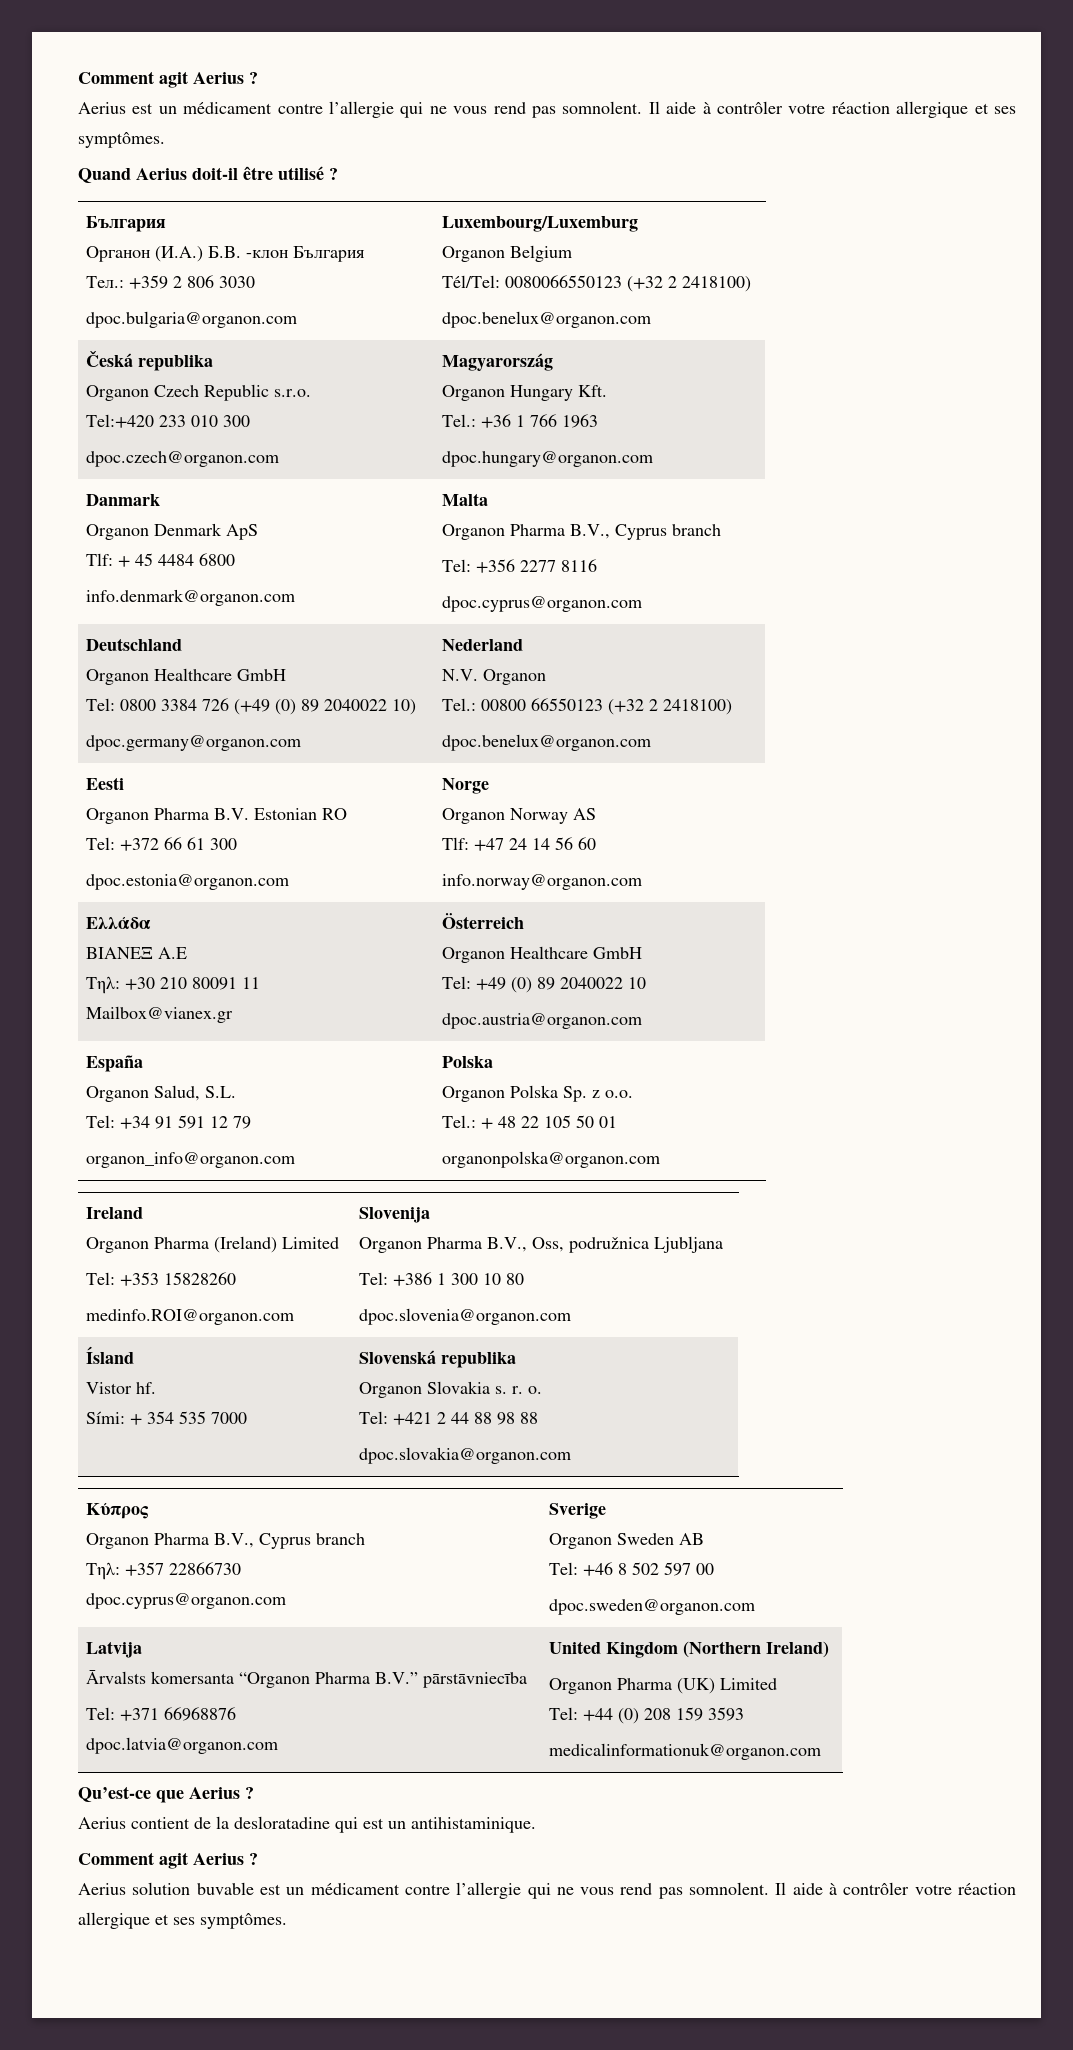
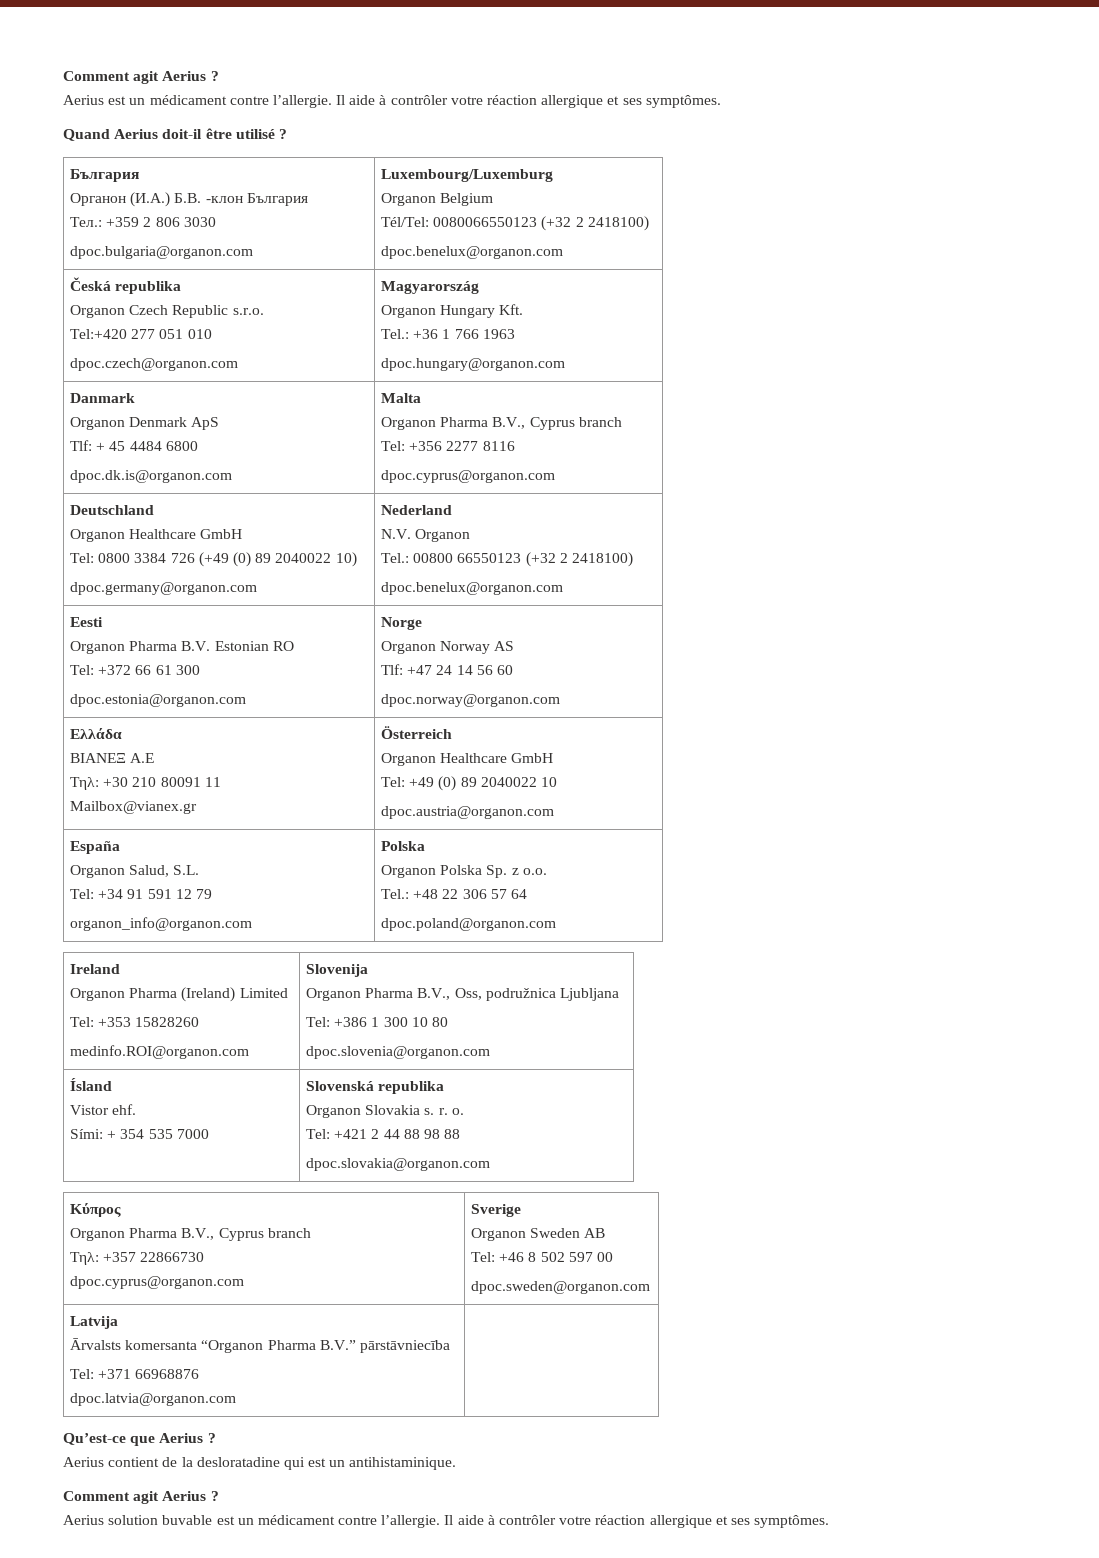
- Aerius est un médicament contre l’allergie qui ne vous rend pas somnolent.
+ Aerius est un médicament contre l’allergie.
  Česká republika
  Organon Czech Republic s.r.o.
- Tel:+420 233 010 300
+ Tel:+420 277 051 010
  Danmark
  Organon Denmark ApS
  Tlf: + 45 4484 6800
- info.denmark@organon.com | Malta
+ dpoc.dk.is@organon.com | Malta
  Eesti
  Organon Pharma B.V. Estonian RO
  Tel: +372 66 61 300
  dpoc.estonia@organon.com | Norge
  Organon Norway AS
  Tlf: +47 24 14 56 60
- info.norway@organon.com
+ dpoc.norway@organon.com
  España
  Organon Salud, S.L.
  Tel: +34 91 591 12 79
  organon_info@organon.com | Polska
  Organon Polska Sp. z o.o.
- Tel.: + 48 22 105 50 01
- organonpolska@organon.com
+ Tel.: +48 22 306 57 64
+ dpoc.poland@organon.com
  Ísland
- Vistor hf.
+ Vistor ehf.
  Latvija
  Ārvalsts komersanta “Organon Pharma B.V.” pārstāvniecība
  Tel: +371 66968876
- dpoc.latvia@organon.com | United Kingdom (Northern Ireland)
- Organon Pharma (UK) Limited
- Tel: +44 (0) 208 159 3593
- medicalinformationuk@organon.com
+ dpoc.latvia@organon.com |
- Aerius solution buvable est un médicament contre l’allergie qui ne vous rend pas somnolent.
+ Aerius solution buvable est un médicament contre l’allergie.

